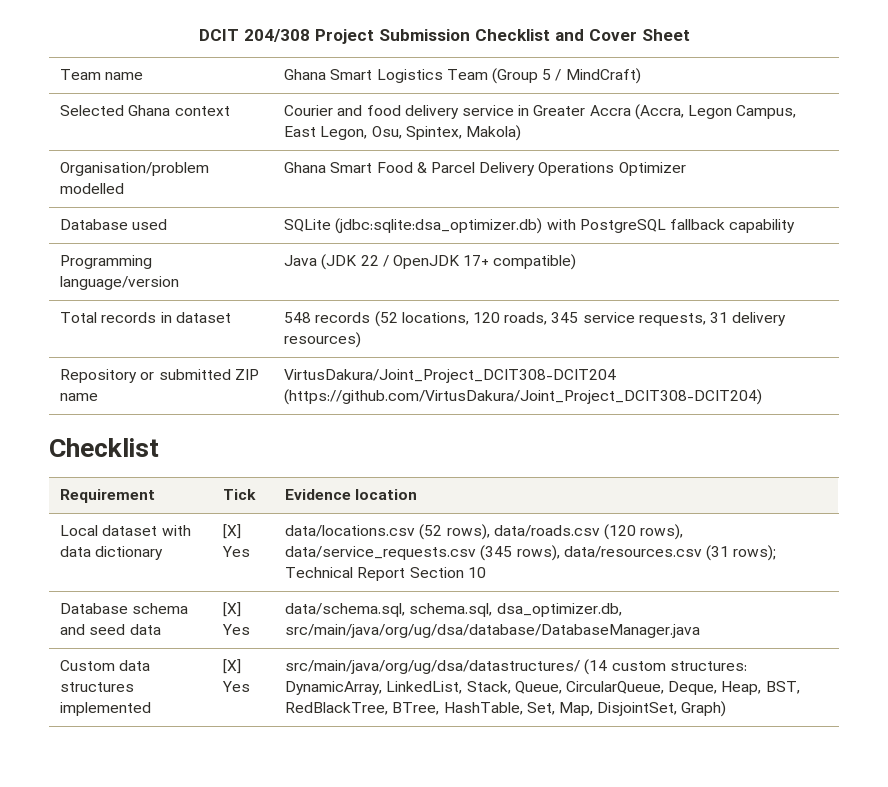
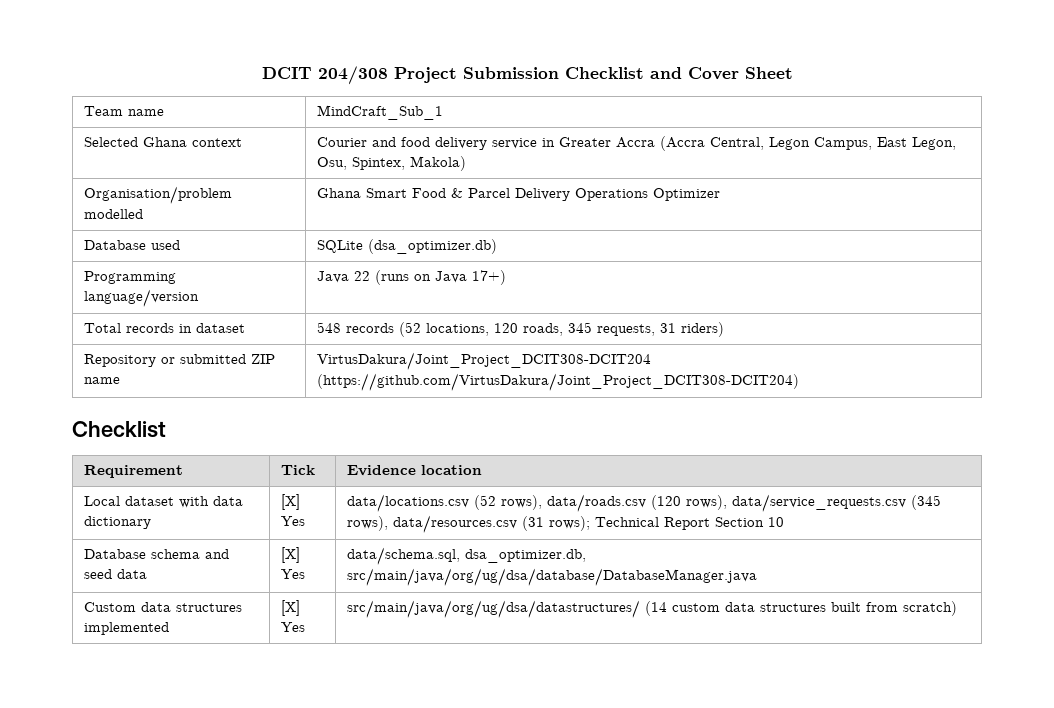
- Team name | Ghana Smart Logistics Team (Group 5 / MindCraft)
+ Team name | MindCraft_Sub_1
- Selected Ghana context | Courier and food delivery service in Greater Accra (Accra, Legon Campus, East Legon, Osu, Spintex, Makola)
+ Selected Ghana context | Courier and food delivery service in Greater Accra (Accra Central, Legon Campus, East Legon, Osu, Spintex, Makola)
- Database used | SQLite (jdbc:sqlite:dsa_optimizer.db) with PostgreSQL fallback capability
- Programming language/version | Java (JDK 22 / OpenJDK 17+ compatible)
+ Database used | SQLite (dsa_optimizer.db)
+ Programming language/version | Java 22 (runs on Java 17+)
- Total records in dataset | 548 records (52 locations, 120 roads, 345 service requests, 31 delivery resources)
+ Total records in dataset | 548 records (52 locations, 120 roads, 345 requests, 31 riders)
- Database schema and seed data | [X] Yes | data/schema.sql, schema.sql, dsa_optimizer.db, src/main/java/org/ug/dsa/database/DatabaseManager.java
+ Database schema and seed data | [X] Yes | data/schema.sql, dsa_optimizer.db, src/main/java/org/ug/dsa/database/DatabaseManager.java
- Custom data structures implemented | [X] Yes | src/main/java/org/ug/dsa/datastructures/ (14 custom structures: DynamicArray, LinkedList, Stack, Queue, CircularQueue, Deque, Heap, BST, RedBlackTree, BTree, HashTable, Set, Map, DisjointSet, Graph)
+ Custom data structures implemented | [X] Yes | src/main/java/org/ug/dsa/datastructures/ (14 custom data structures built from scratch)

